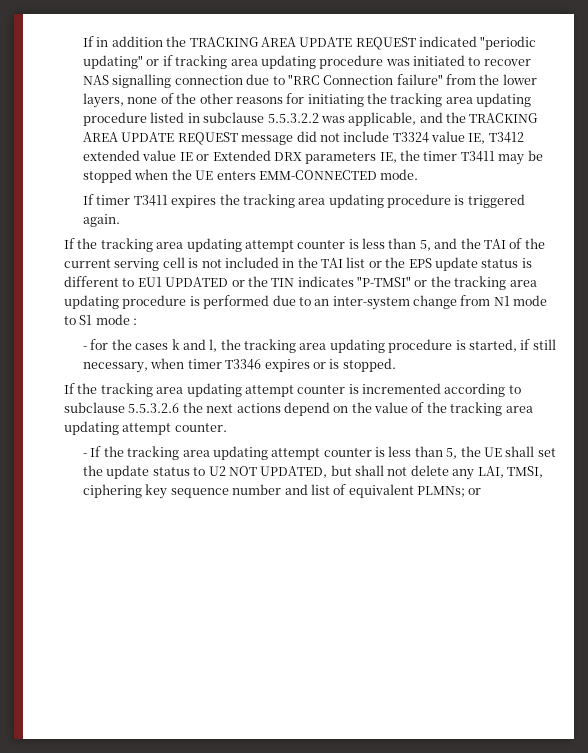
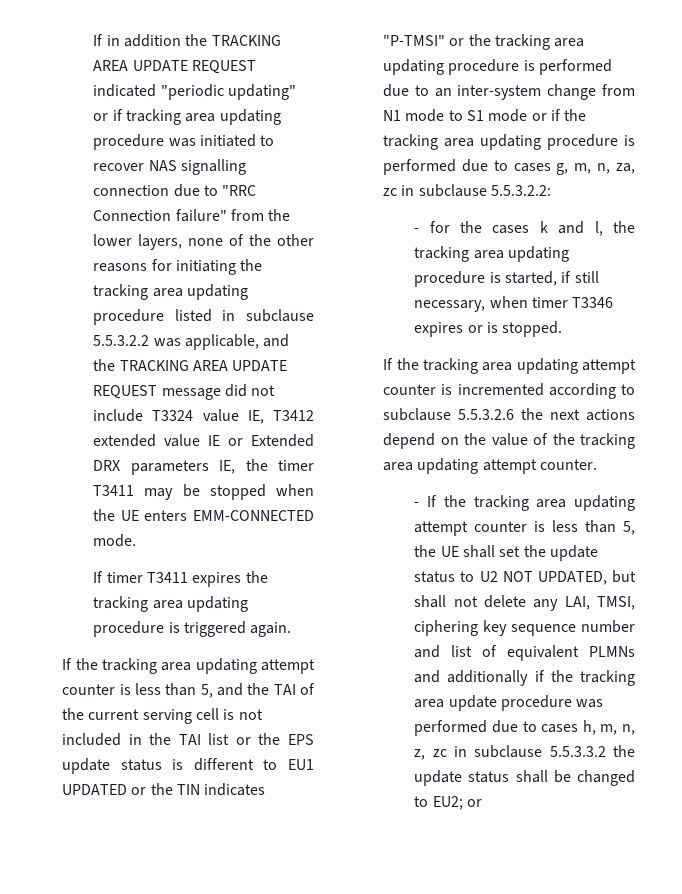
- If the tracking area updating attempt counter is less than 5, and the TAI of the current serving cell is not included in the TAI list or the EPS update status is different to EU1 UPDATED or the TIN indicates "P-TMSI" or the tracking area updating procedure is performed due to an inter-system change from N1 mode to S1 mode :
+ If the tracking area updating attempt counter is less than 5, and the TAI of the current serving cell is not included in the TAI list or the EPS update status is different to EU1 UPDATED or the TIN indicates "P-TMSI" or the tracking area updating procedure is performed due to an inter-system change from N1 mode to S1 mode or if the tracking area updating procedure is performed due to cases g, m, n, za, zc in subclause 5.5.3.2.2:
- - If the tracking area updating attempt counter is less than 5, the UE shall set the update status to U2 NOT UPDATED, but shall not delete any LAI, TMSI, ciphering key sequence number and list of equivalent PLMNs; or
+ - If the tracking area updating attempt counter is less than 5, the UE shall set the update status to U2 NOT UPDATED, but shall not delete any LAI, TMSI, ciphering key sequence number and list of equivalent PLMNs and additionally if the tracking area update procedure was performed due to cases h, m, n, z, zc in subclause 5.5.3.3.2 the update status shall be changed to EU2; or

